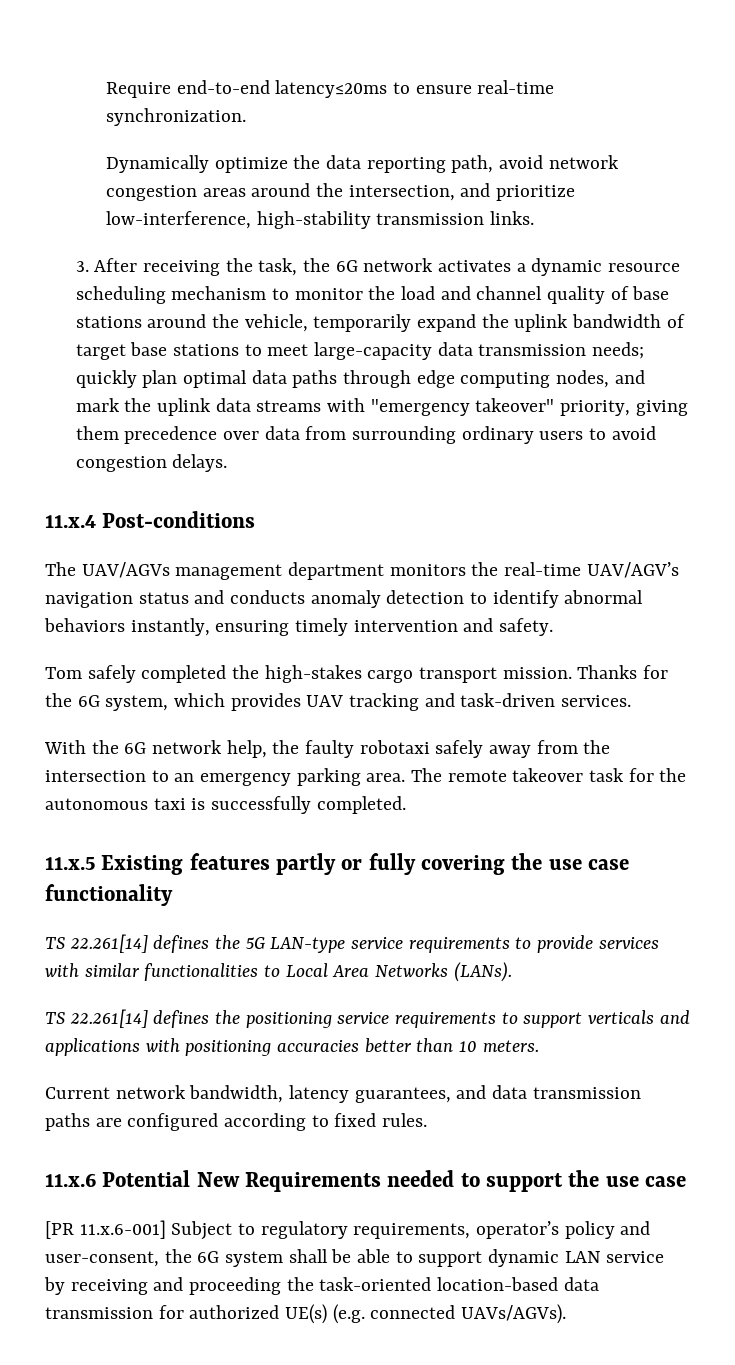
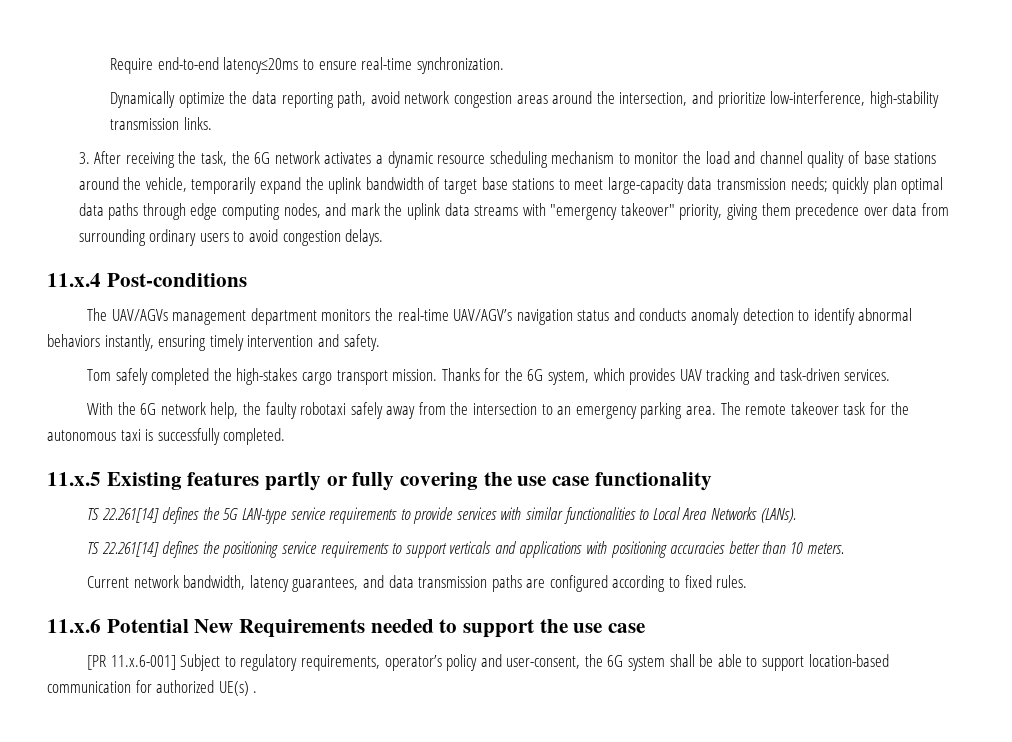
- [PR 11.x.6-001] Subject to regulatory requirements, operator’s policy and user-consent, the 6G system shall be able to support dynamic LAN service by receiving and proceeding the task-oriented location-based data transmission for authorized UE(s) (e.g. connected UAVs/AGVs).
+ [PR 11.x.6-001] Subject to regulatory requirements, operator’s policy and user-consent, the 6G system shall be able to support location-based communication for authorized UE(s) .

